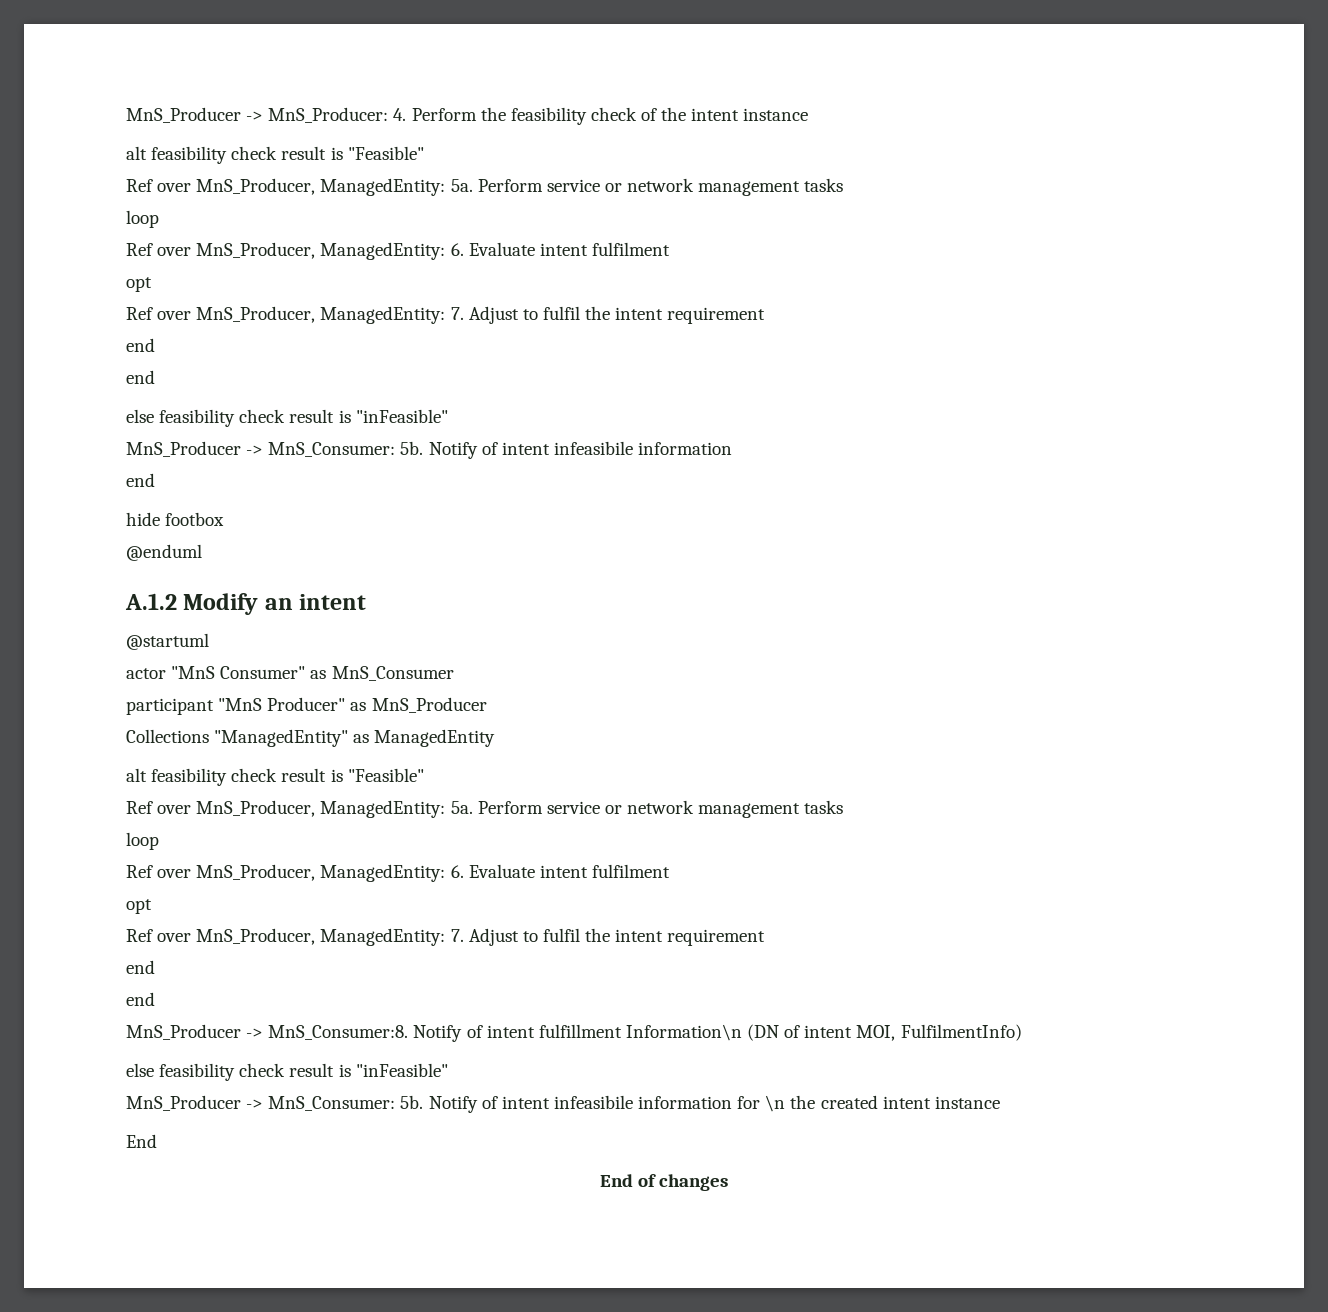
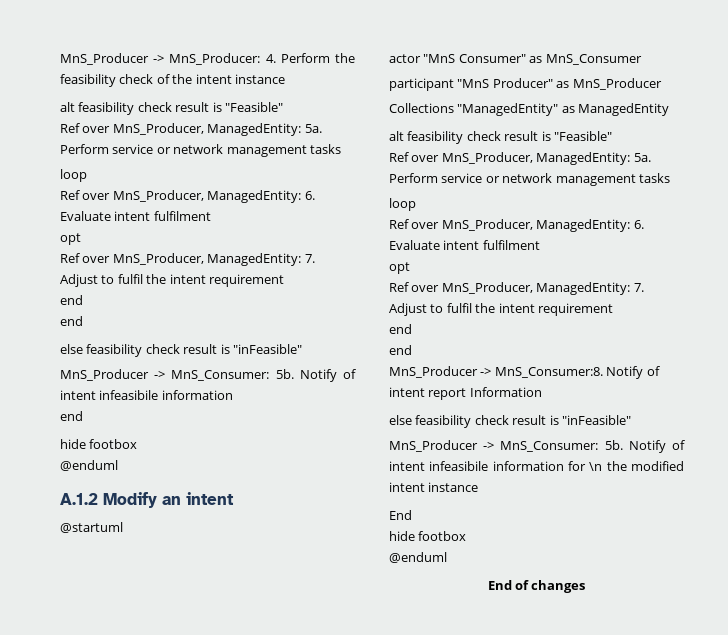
- Notify of intent fulfillment Information\n (DN of intent MOI, FulfilmentInfo)
+ Notify of intent report Information
- Notify of intent infeasibile information for \n the created intent instance
+ Notify of intent infeasibile information for \n the modified intent instance
  End
+ hide footbox
+ @enduml

